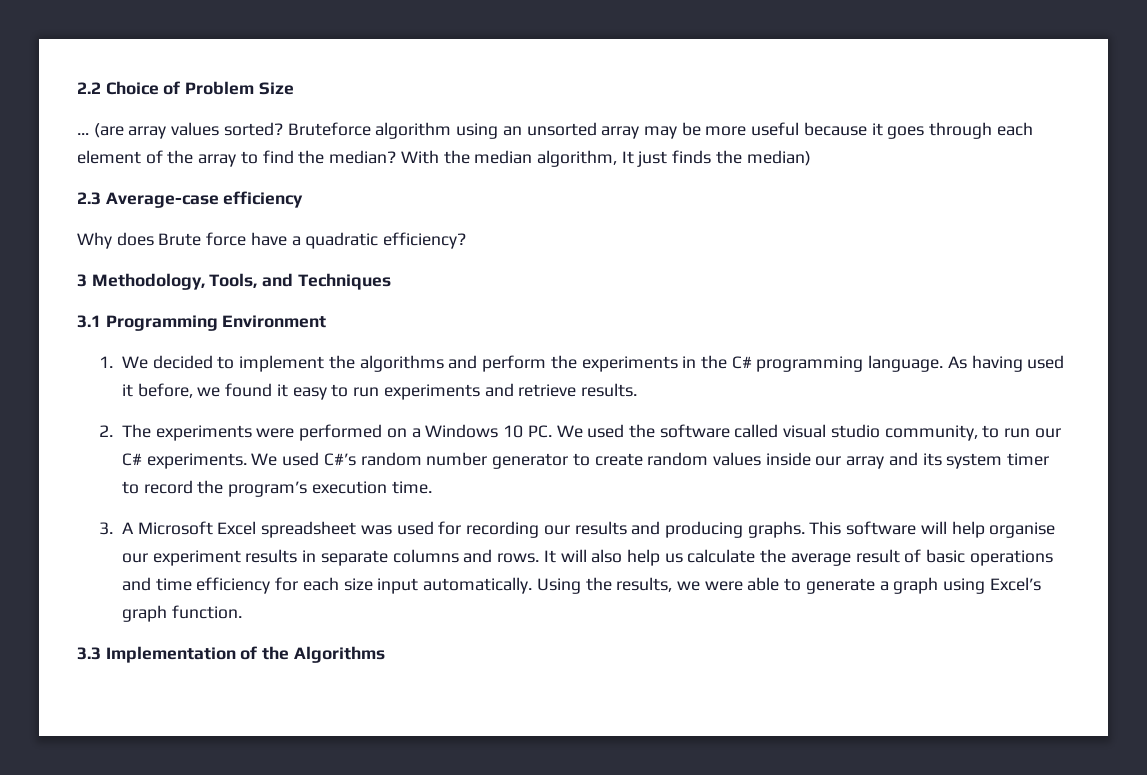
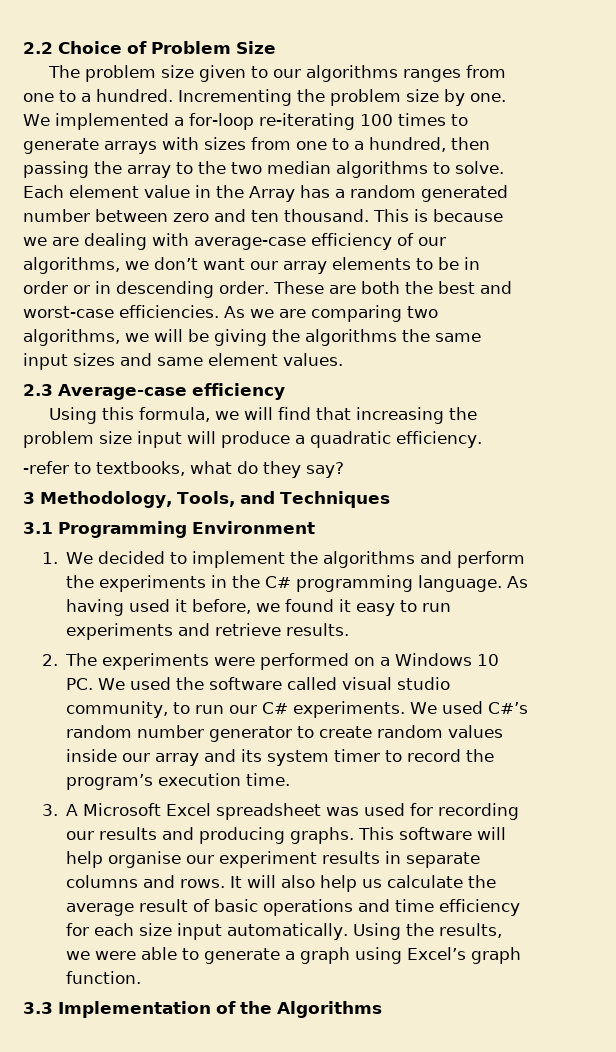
- … (are array values sorted? Bruteforce algorithm using an unsorted array may be more useful because it goes through each element of the array to find the median? With the median algorithm, It just finds the median)
+ The problem size given to our algorithms ranges from one to a hundred. Incrementing the problem size by one. We implemented a for-loop re-iterating 100 times to generate arrays with sizes from one to a hundred, then passing the array to the two median algorithms to solve. Each element value in the Array has a random generated number between zero and ten thousand. This is because we are dealing with average-case efficiency of our algorithms, we don’t want our array elements to be in order or in descending order. These are both the best and worst-case efficiencies. As we are comparing two algorithms, we will be giving the algorithms the same input sizes and same element values.
  2.3 Average-case efficiency
- Why does Brute force have a quadratic efficiency?
+ Using this formula, we will find that increasing the problem size input will produce a quadratic efficiency.
+ -refer to textbooks, what do they say?

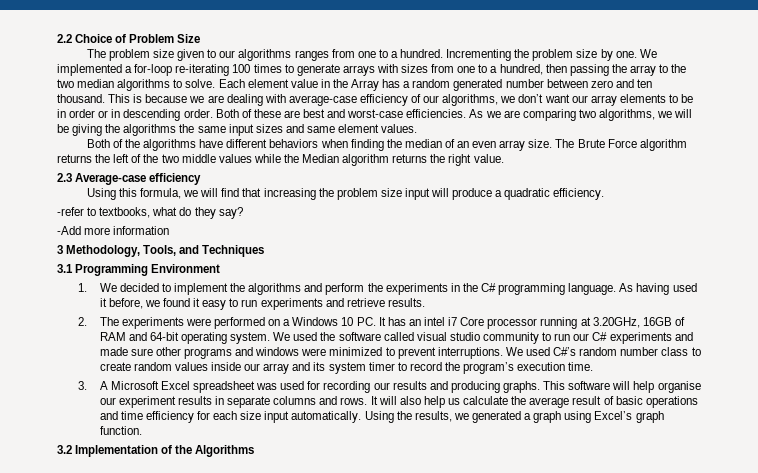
- These are both the best and worst-case efficiencies.
+ Both of these are best and worst-case efficiencies.
+ Both of the algorithms have different behaviors when finding the median of an even array size. The Brute Force algorithm returns the left of the two middle values while the Median algorithm returns the right value.
+ -Add more information
- 2. The experiments were performed on a Windows 10 PC. We used the software called visual studio community, to run our C# experiments.
+ 2. The experiments were performed on a Windows 10 PC. It has an intel i7 Core processor running at 3.20GHz, 16GB of RAM and 64-bit operating system. We used the software called visual studio community to run our C# experiments and made sure other programs and windows were minimized to prevent interruptions.
- We used C#’s random number generator to create random values inside our array and its system timer to record the program’s execution time.
+ We used C#’s random number class to create random values inside our array and its system timer to record the program’s execution time.
- Using the results, we were able to generate a graph using Excel’s graph function.
+ Using the results, we generated a graph using Excel’s graph function.
- 3.3 Implementation of the Algorithms
+ 3.2 Implementation of the Algorithms

